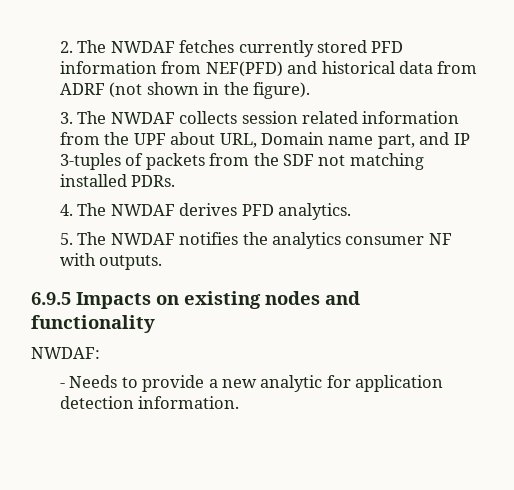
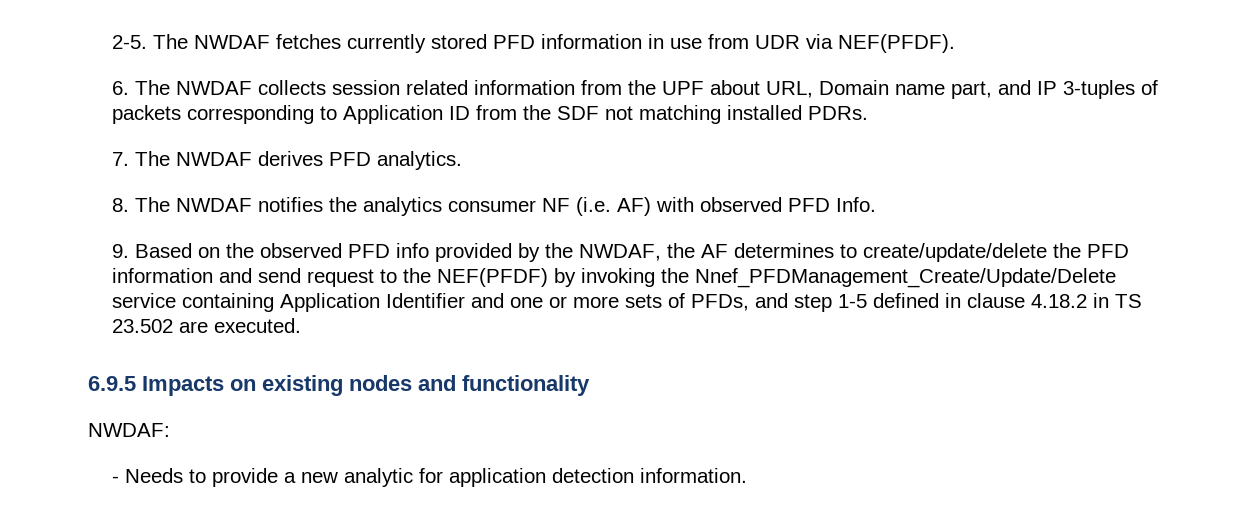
- 2. The NWDAF fetches currently stored PFD information from NEF(PFD) and historical data from ADRF (not shown in the figure).
- 3. The NWDAF collects session related information from the UPF about URL, Domain name part, and IP 3-tuples of packets from the SDF not matching installed PDRs.
+ 2-5. The NWDAF fetches currently stored PFD information in use from UDR via NEF(PFDF).
+ 6. The NWDAF collects session related information from the UPF about URL, Domain name part, and IP 3-tuples of packets corresponding to Application ID from the SDF not matching installed PDRs.
- 4. The NWDAF derives PFD analytics.
+ 7. The NWDAF derives PFD analytics.
- 5. The NWDAF notifies the analytics consumer NF with outputs.
+ 8. The NWDAF notifies the analytics consumer NF (i.e. AF) with observed PFD Info.
+ 9. Based on the observed PFD info provided by the NWDAF, the AF determines to create/update/delete the PFD information and send request to the NEF(PFDF) by invoking the Nnef_PFDManagement_Create/Update/Delete service containing Application Identifier and one or more sets of PFDs, and step 1-5 defined in clause 4.18.2 in TS 23.502 are executed.

